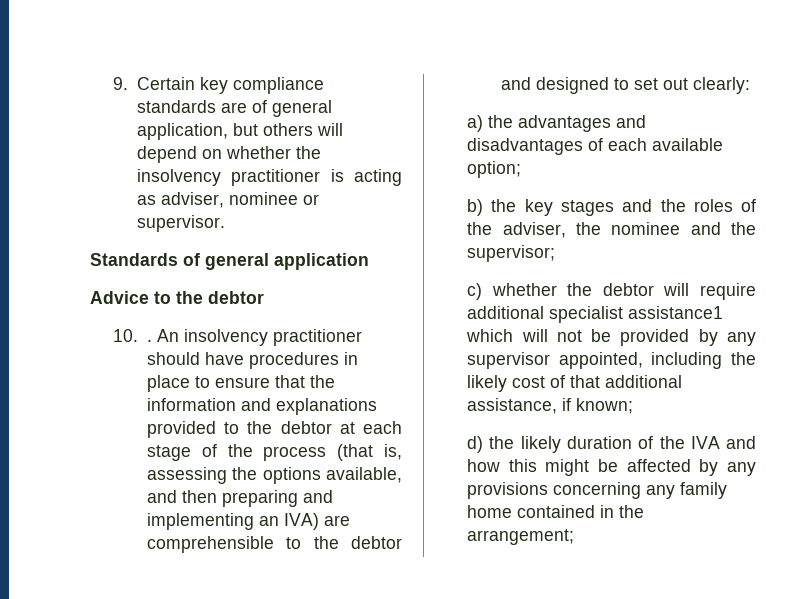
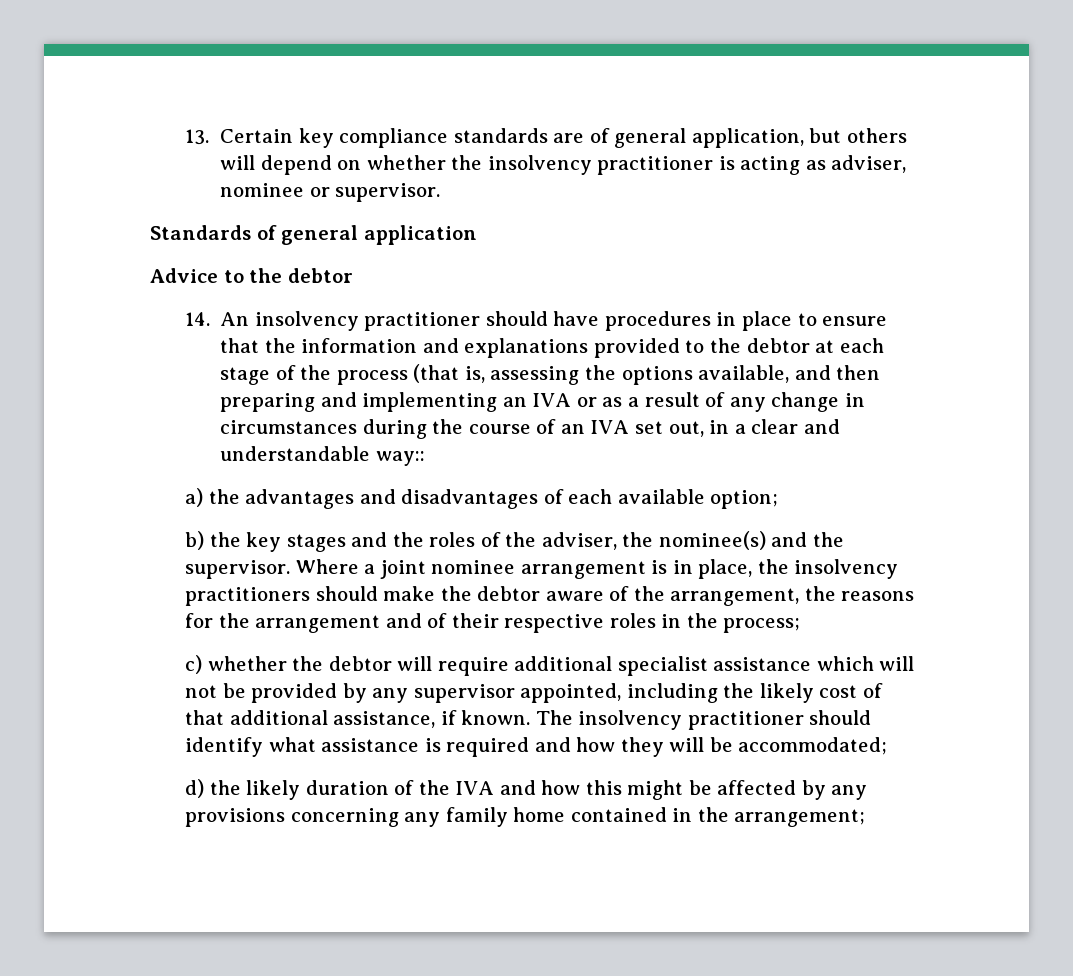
- 9. Certain key compliance standards are of general application, but others will depend on whether the insolvency practitioner is acting as adviser, nominee or supervisor.
+ 13. Certain key compliance standards are of general application, but others will depend on whether the insolvency practitioner is acting as adviser, nominee or supervisor.
- 10. . An insolvency practitioner should have procedures in place to ensure that the information and explanations provided to the debtor at each stage of the process (that is, assessing the options available, and then preparing and implementing an IVA) are comprehensible to the debtor and designed to set out clearly:
+ 14. An insolvency practitioner should have procedures in place to ensure that the information and explanations provided to the debtor at each stage of the process (that is, assessing the options available, and then preparing and implementing an IVA or as a result of any change in circumstances during the course of an IVA set out, in a clear and understandable way::
- b) the key stages and the roles of the adviser, the nominee and the supervisor;
+ b) the key stages and the roles of the adviser, the nominee(s) and the supervisor. Where a joint nominee arrangement is in place, the insolvency practitioners should make the debtor aware of the arrangement, the reasons for the arrangement and of their respective roles in the process;
- c) whether the debtor will require additional specialist assistance1 which will not be provided by any supervisor appointed, including the likely cost of that additional assistance, if known;
+ c) whether the debtor will require additional specialist assistance which will not be provided by any supervisor appointed, including the likely cost of that additional assistance, if known. The insolvency practitioner should identify what assistance is required and how they will be accommodated;

